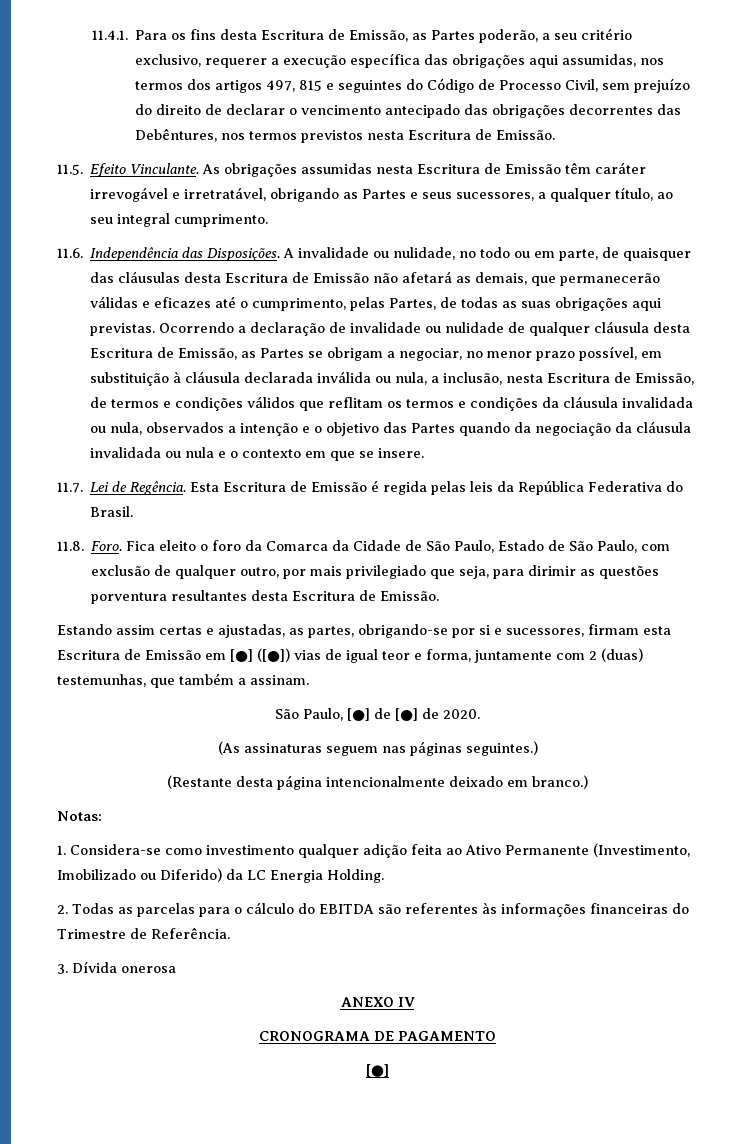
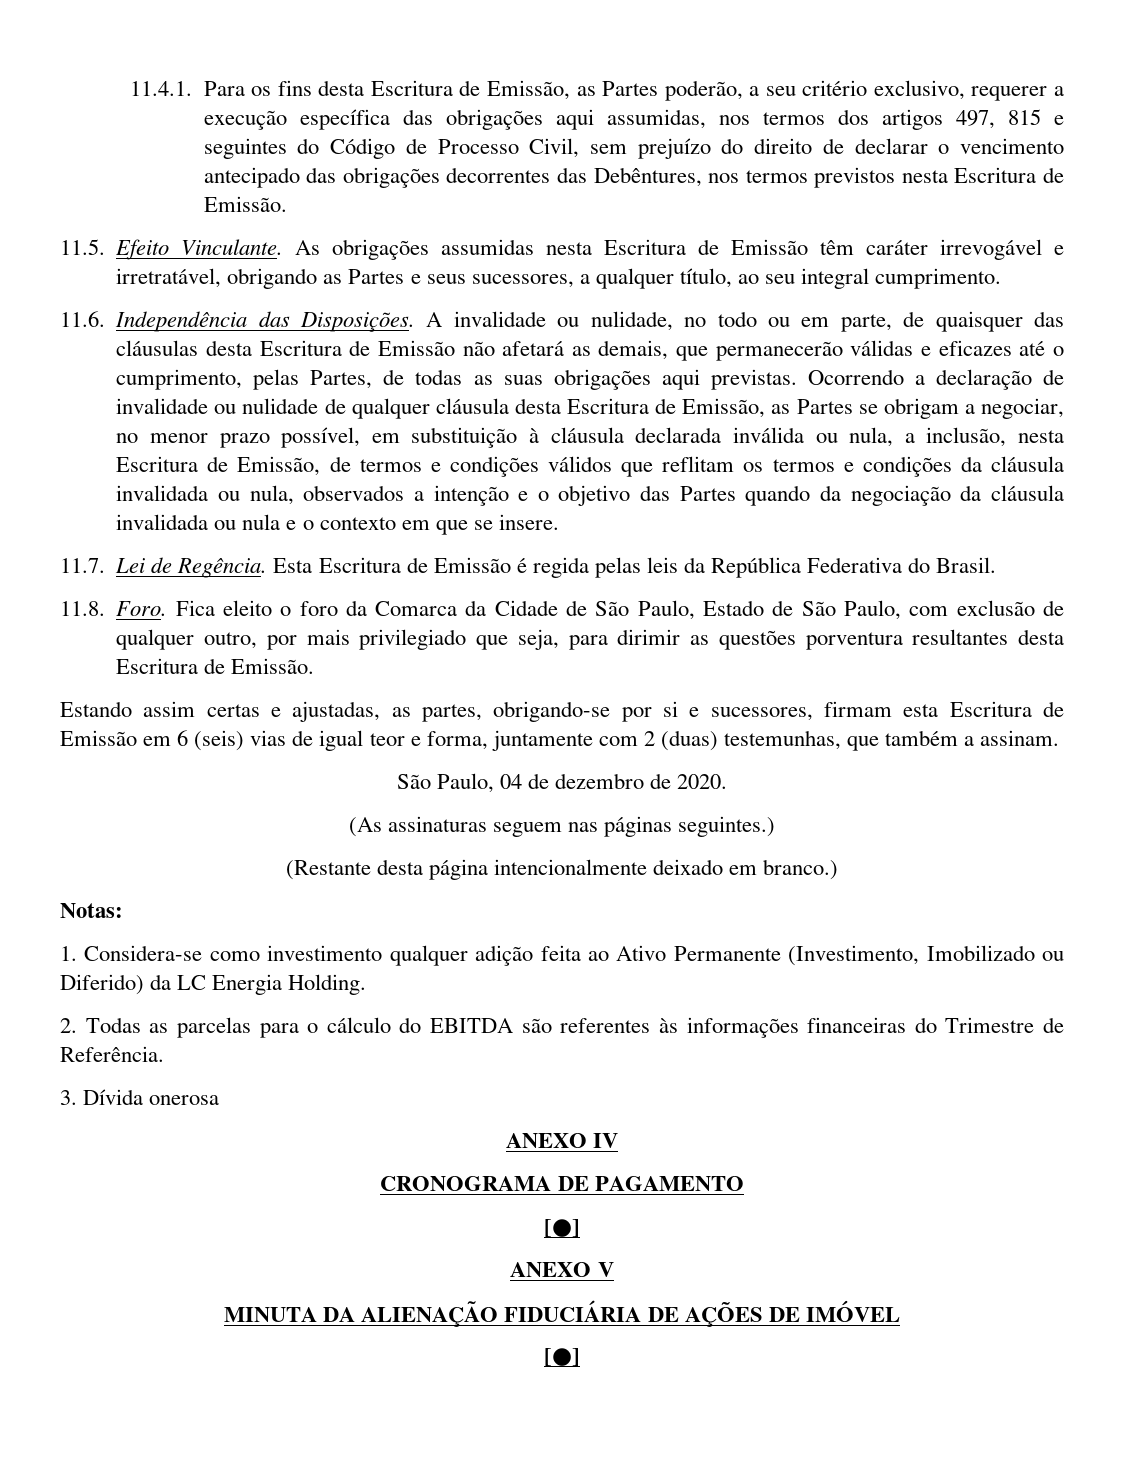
- Estando assim certas e ajustadas, as partes, obrigando-se por si e sucessores, firmam esta Escritura de Emissão em [●] ([●]) vias de igual teor e forma, juntamente com 2 (duas) testemunhas, que também a assinam.
+ Estando assim certas e ajustadas, as partes, obrigando-se por si e sucessores, firmam esta Escritura de Emissão em 6 (seis) vias de igual teor e forma, juntamente com 2 (duas) testemunhas, que também a assinam.
- São Paulo, [●] de [●] de 2020.
+ São Paulo, 04 de dezembro de 2020.
+ ANEXO V
+ MINUTA DA ALIENAÇÃO FIDUCIÁRIA DE AÇÕES DE IMÓVEL
+ [●]

